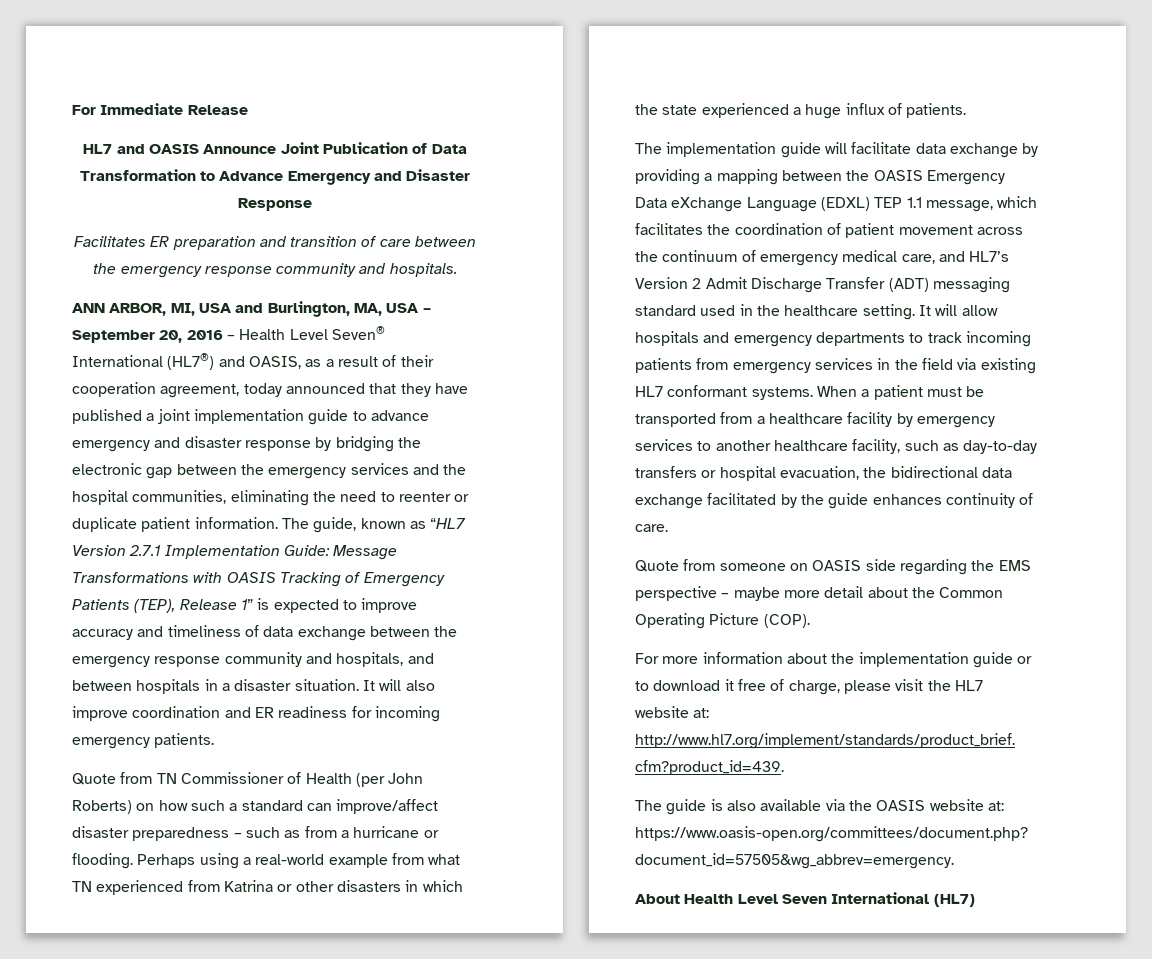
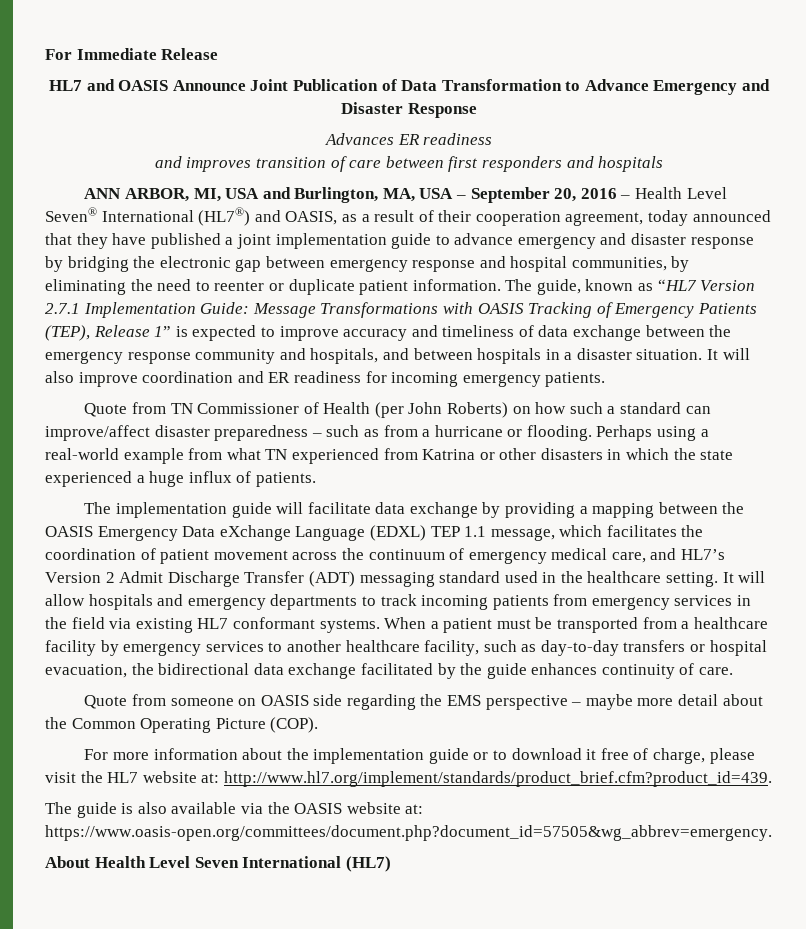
- Facilitates ER preparation and transition of care between the emergency response community and hospitals.
+ Advances ER readiness
+ and improves transition of care between first responders and hospitals
- ANN ARBOR, MI, USA and Burlington, MA, USA – September 20, 2016 – Health Level Seven® International (HL7®) and OASIS, as a result of their cooperation agreement, today announced that they have published a joint implementation guide to advance emergency and disaster response by bridging the electronic gap between the emergency services and the hospital communities, eliminating the need to reenter or duplicate patient information.
+ ANN ARBOR, MI, USA and Burlington, MA, USA – September 20, 2016 – Health Level Seven® International (HL7®) and OASIS, as a result of their cooperation agreement, today announced that they have published a joint implementation guide to advance emergency and disaster response by bridging the electronic gap between emergency response and hospital communities, by eliminating the need to reenter or duplicate patient information.

